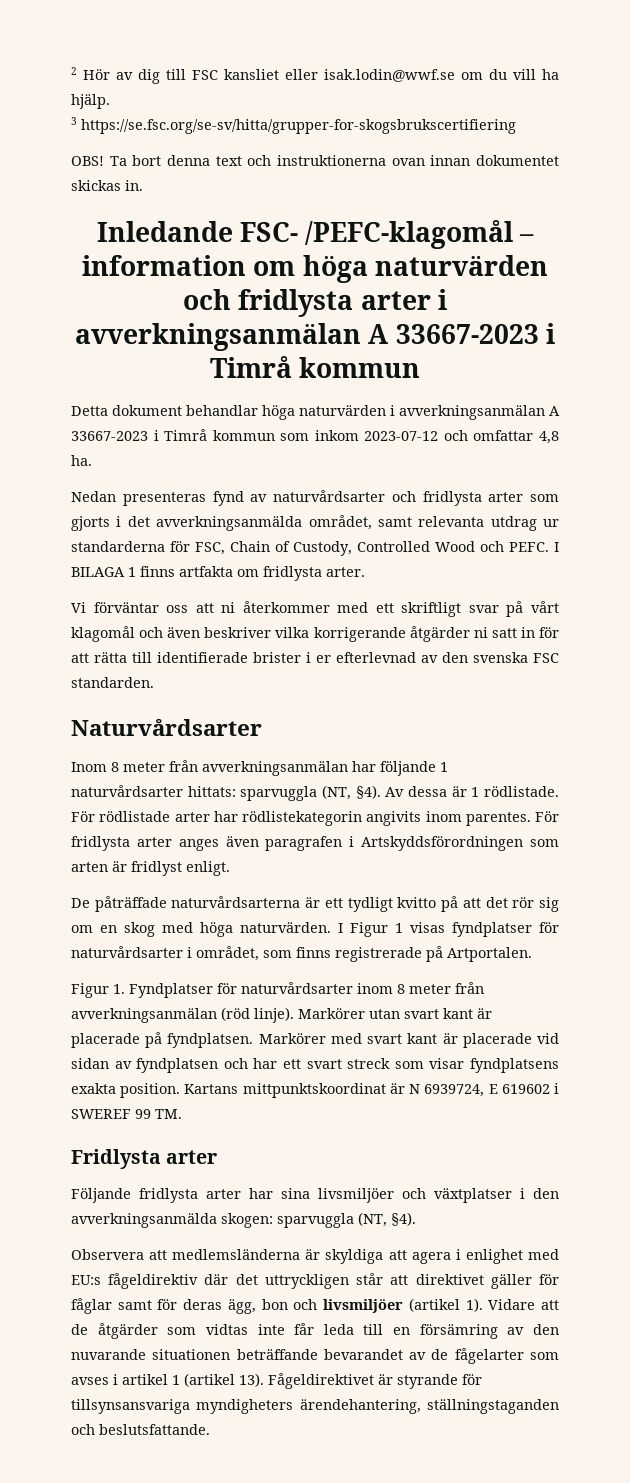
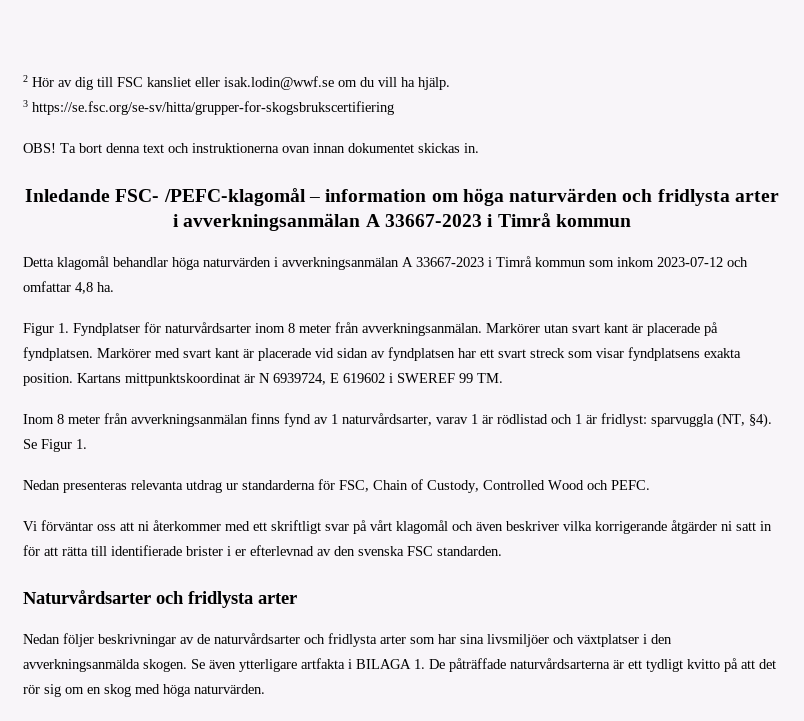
- Detta dokument behandlar höga naturvärden i avverkningsanmälan A 33667-2023 i Timrå kommun som inkom 2023-07-12 och omfattar 4,8 ha.
+ Detta klagomål behandlar höga naturvärden i avverkningsanmälan A 33667-2023 i Timrå kommun som inkom 2023-07-12 och omfattar 4,8 ha.
- Nedan presenteras fynd av naturvårdsarter och fridlysta arter som gjorts i det avverkningsanmälda området, samt relevanta utdrag ur standarderna för FSC, Chain of Custody, Controlled Wood och PEFC. I BILAGA 1 finns artfakta om fridlysta arter.
+ Figur 1. Fyndplatser för naturvårdsarter inom 8 meter från avverkningsanmälan. Markörer utan svart kant är placerade på fyndplatsen. Markörer med svart kant är placerade vid sidan av fyndplatsen har ett svart streck som visar fyndplatsens exakta position. Kartans mittpunktskoordinat är N 6939724, E 619602 i SWEREF 99 TM.
+ Inom 8 meter från avverkningsanmälan finns fynd av 1 naturvårdsarter, varav 1 är rödlistad och 1 är fridlyst: sparvuggla (NT, §4). Se Figur 1.
+ Nedan presenteras relevanta utdrag ur standarderna för FSC, Chain of Custody, Controlled Wood och PEFC.
- Naturvårdsarter
- Inom 8 meter från avverkningsanmälan har följande 1 naturvårdsarter hittats: sparvuggla (NT, §4). Av dessa är 1 rödlistade. För rödlistade arter har rödlistekategorin angivits inom parentes. För fridlysta arter anges även paragrafen i Artskyddsförordningen som arten är fridlyst enligt.
- De påträffade naturvårdsarterna är ett tydligt kvitto på att det rör sig om en skog med höga naturvärden. I Figur 1 visas fyndplatser för naturvårdsarter i området, som finns registrerade på Artportalen.
- Figur 1. Fyndplatser för naturvårdsarter inom 8 meter från avverkningsanmälan (röd linje). Markörer utan svart kant är placerade på fyndplatsen. Markörer med svart kant är placerade vid sidan av fyndplatsen och har ett svart streck som visar fyndplatsens exakta position. Kartans mittpunktskoordinat är N 6939724, E 619602 i SWEREF 99 TM.
- Fridlysta arter
- Följande fridlysta arter har sina livsmiljöer och växtplatser i den avverkningsanmälda skogen: sparvuggla (NT, §4).
- Observera att medlemsländerna är skyldiga att agera i enlighet med EU:s fågeldirektiv där det uttryckligen står att direktivet gäller för fåglar samt för deras ägg, bon och livsmiljöer (artikel 1). Vidare att de åtgärder som vidtas inte får leda till en försämring av den nuvarande situationen beträffande bevarandet av de fågelarter som avses i artikel 1 (artikel 13). Fågeldirektivet är styrande för tillsynsansvariga myndigheters ärendehantering, ställningstaganden och beslutsfattande.
+ Naturvårdsarter och fridlysta arter
+ Nedan följer beskrivningar av de naturvårdsarter och fridlysta arter som har sina livsmiljöer och växtplatser i den avverkningsanmälda skogen. Se även ytterligare artfakta i BILAGA 1. De påträffade naturvårdsarterna är ett tydligt kvitto på att det rör sig om en skog med höga naturvärden.

